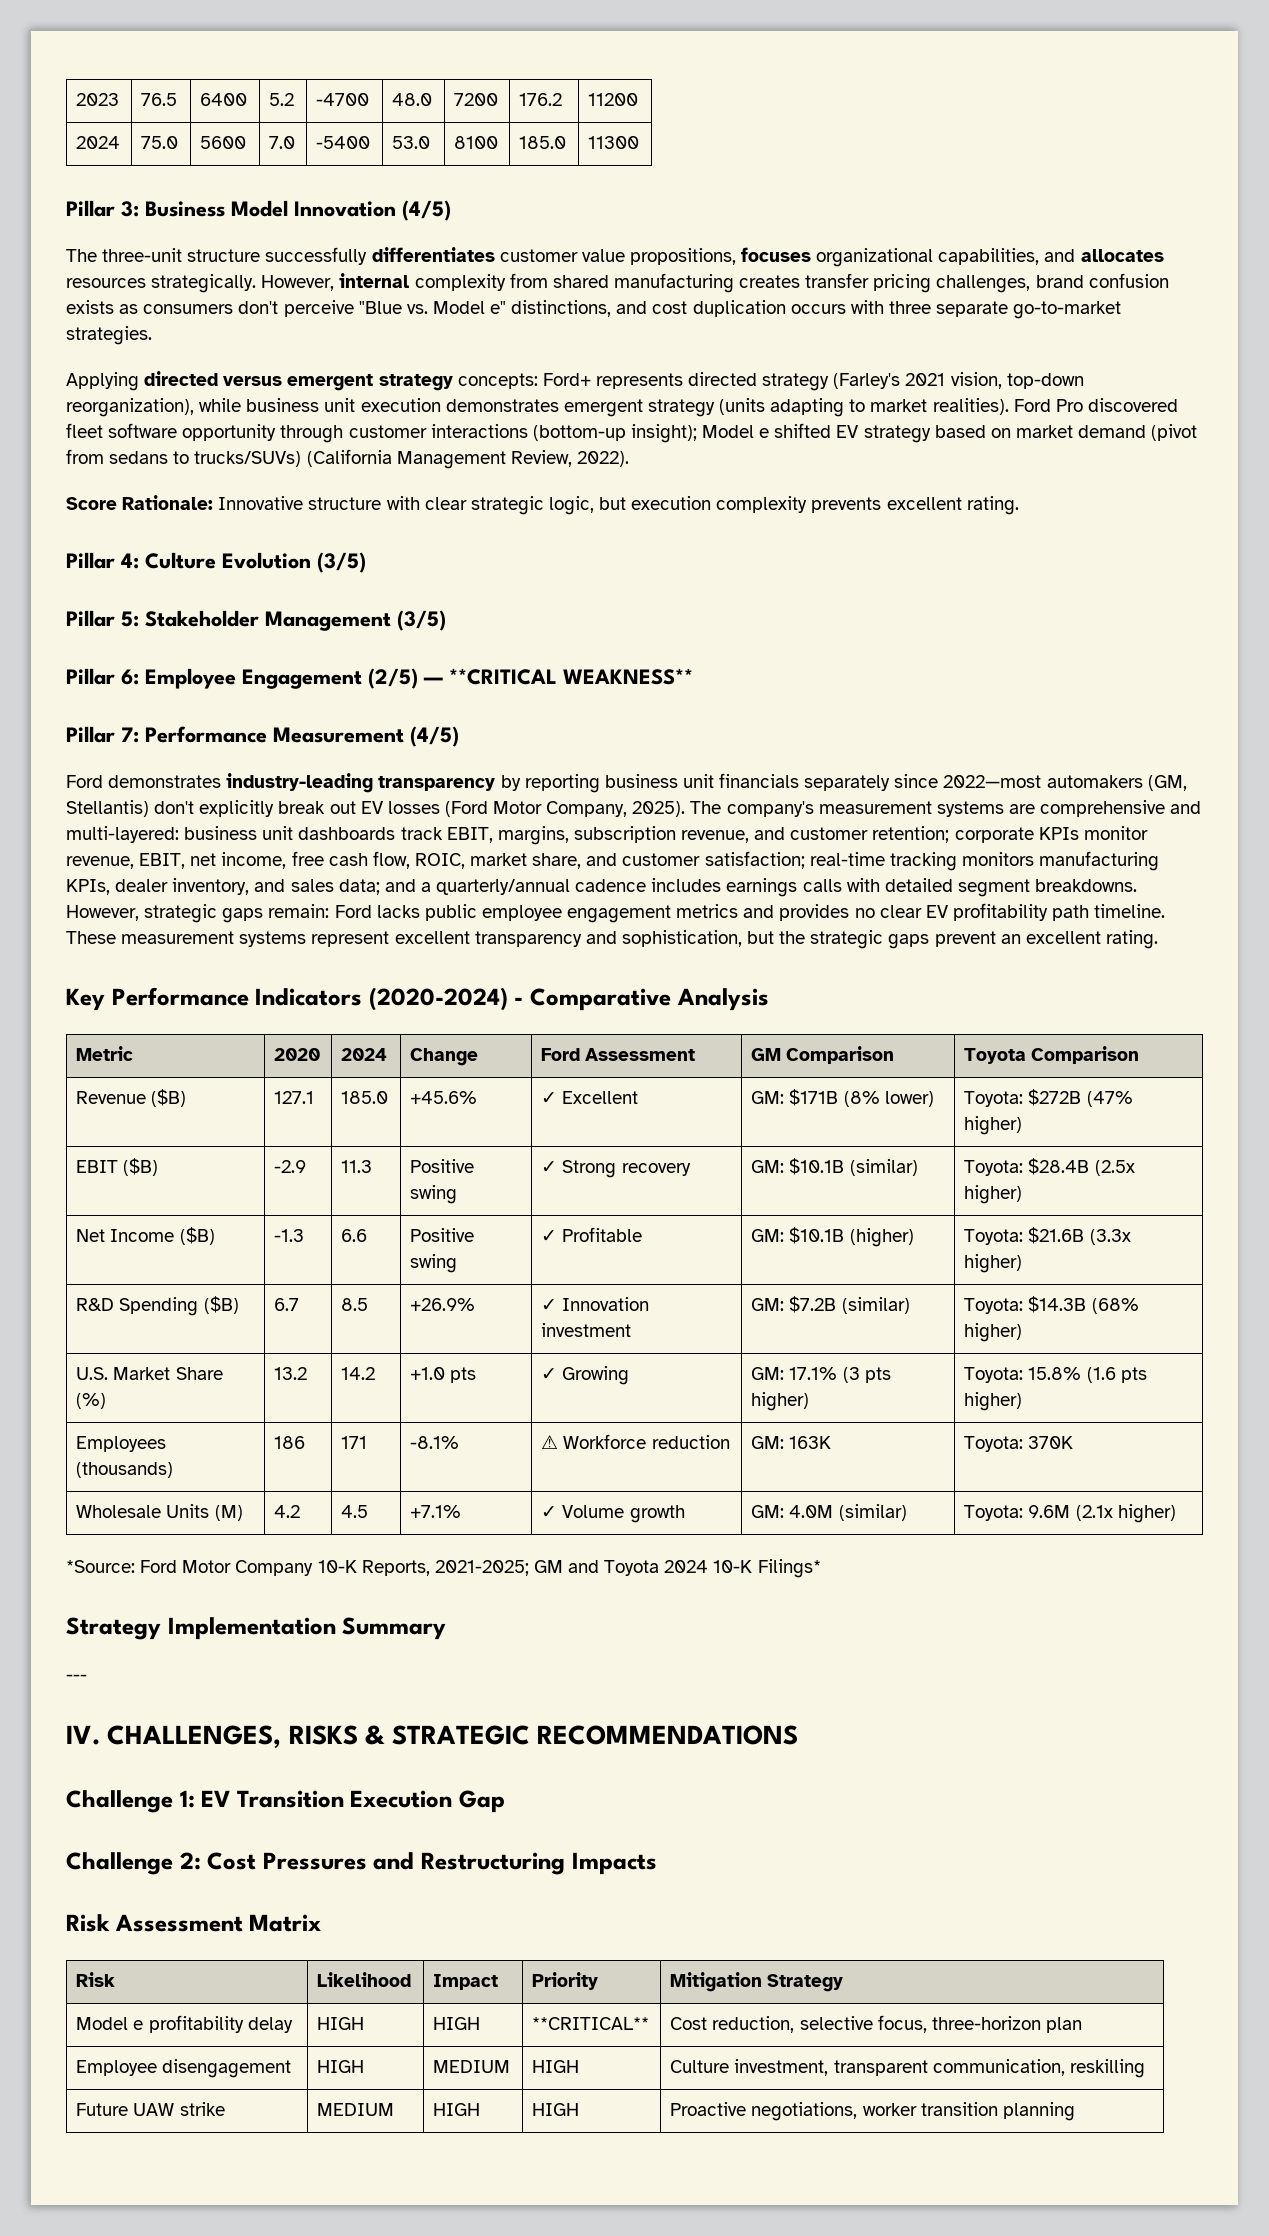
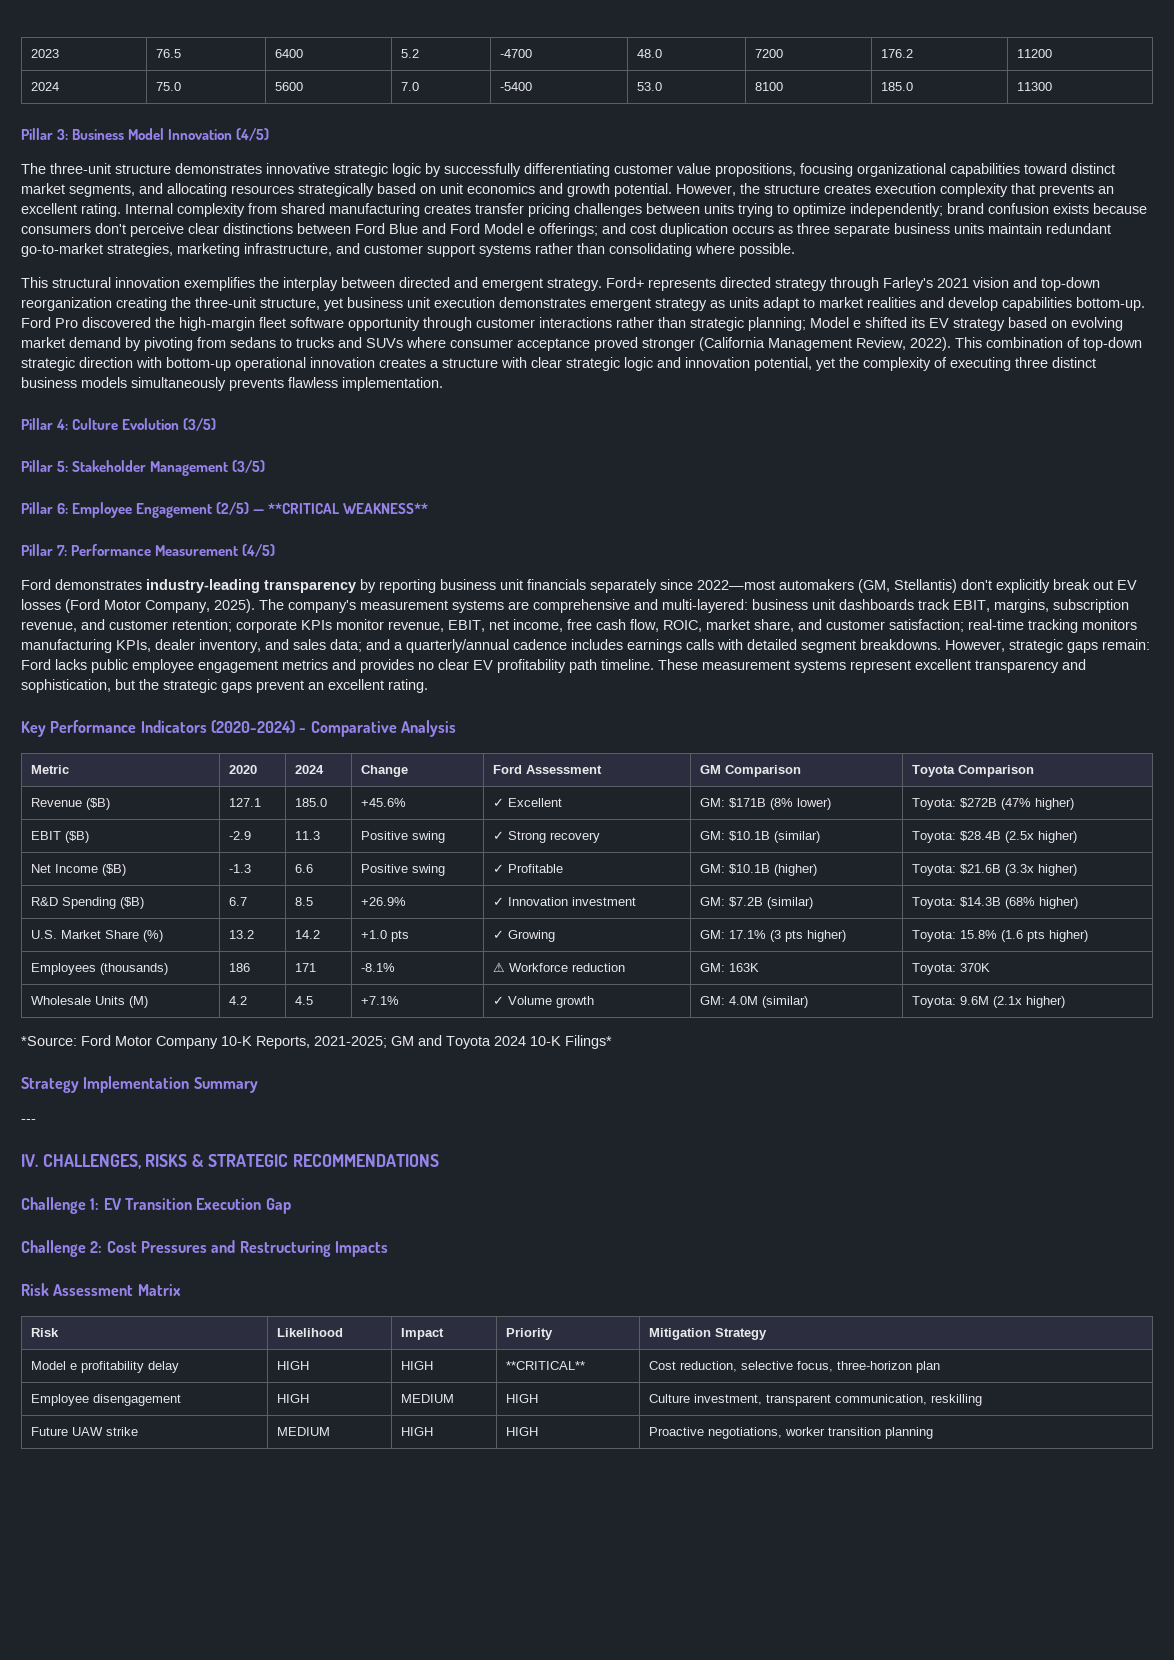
- The three-unit structure successfully differentiates customer value propositions, focuses organizational capabilities, and allocates resources strategically. However, internal complexity from shared manufacturing creates transfer pricing challenges, brand confusion exists as consumers don't perceive "Blue vs. Model e" distinctions, and cost duplication occurs with three separate go-to-market strategies.
- Applying directed versus emergent strategy concepts: Ford+ represents directed strategy (Farley's 2021 vision, top-down reorganization), while business unit execution demonstrates emergent strategy (units adapting to market realities).
+ The three-unit structure demonstrates innovative strategic logic by successfully differentiating customer value propositions, focusing organizational capabilities toward distinct market segments, and allocating resources strategically based on unit economics and growth potential. However, the structure creates execution complexity that prevents an excellent rating. Internal complexity from shared manufacturing creates transfer pricing challenges between units trying to optimize independently; brand confusion exists because consumers don't perceive clear distinctions between Ford Blue and Ford Model e offerings; and cost duplication occurs as three separate business units maintain redundant go-to-market strategies, marketing infrastructure, and customer support systems rather than consolidating where possible.
+ This structural innovation exemplifies the interplay between directed and emergent strategy. Ford+ represents directed strategy through Farley's 2021 vision and top-down reorganization creating the three-unit structure, yet business unit execution demonstrates emergent strategy as units adapt to market realities and develop capabilities bottom-up.
- Ford Pro discovered fleet software opportunity through customer interactions (bottom-up insight); Model e shifted EV strategy based on market demand (pivot from sedans to trucks/SUVs) (California Management Review, 2022).
- Score Rationale: Innovative structure with clear strategic logic, but execution complexity prevents excellent rating.
+ Ford Pro discovered the high-margin fleet software opportunity through customer interactions rather than strategic planning; Model e shifted its EV strategy based on evolving market demand by pivoting from sedans to trucks and SUVs where consumer acceptance proved stronger (California Management Review, 2022). This combination of top-down strategic direction with bottom-up operational innovation creates a structure with clear strategic logic and innovation potential, yet the complexity of executing three distinct business models simultaneously prevents flawless implementation.

